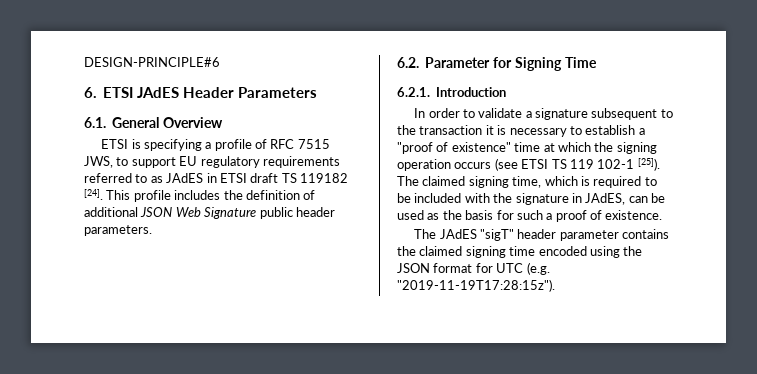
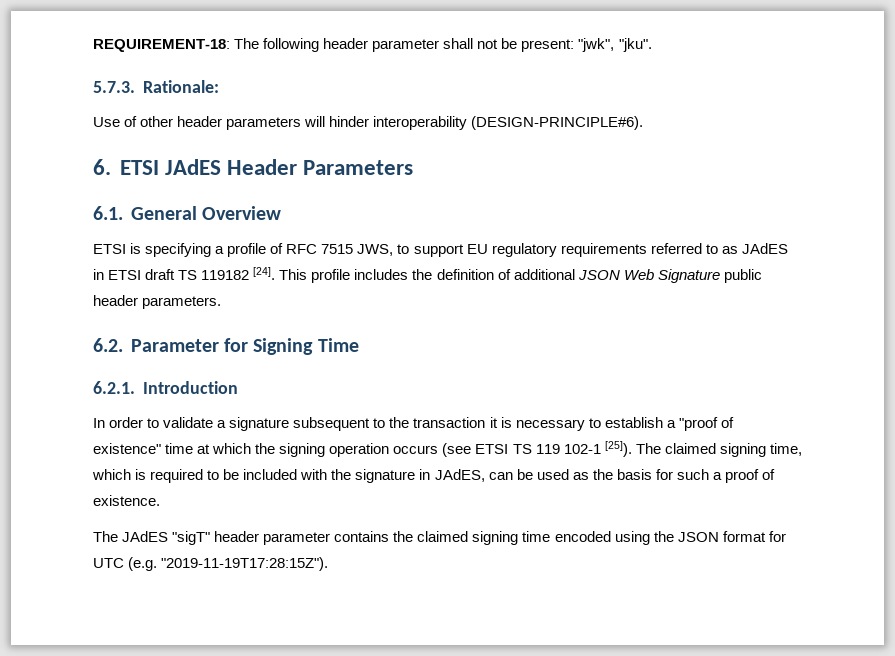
- DESIGN-PRINCIPLE#6
+ REQUIREMENT-18: The following header parameter shall not be present: "jwk", "jku".
+ 5.7.3. Rationale:
+ Use of other header parameters will hinder interoperability (DESIGN-PRINCIPLE#6).
- The JAdES "sigT" header parameter contains the claimed signing time encoded using the JSON format for UTC (e.g. "2019-11-19T17:28:15z").
+ The JAdES "sigT" header parameter contains the claimed signing time encoded using the JSON format for UTC (e.g. "2019-11-19T17:28:15Z").

